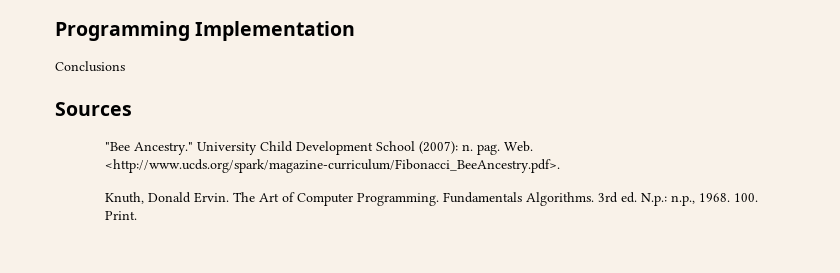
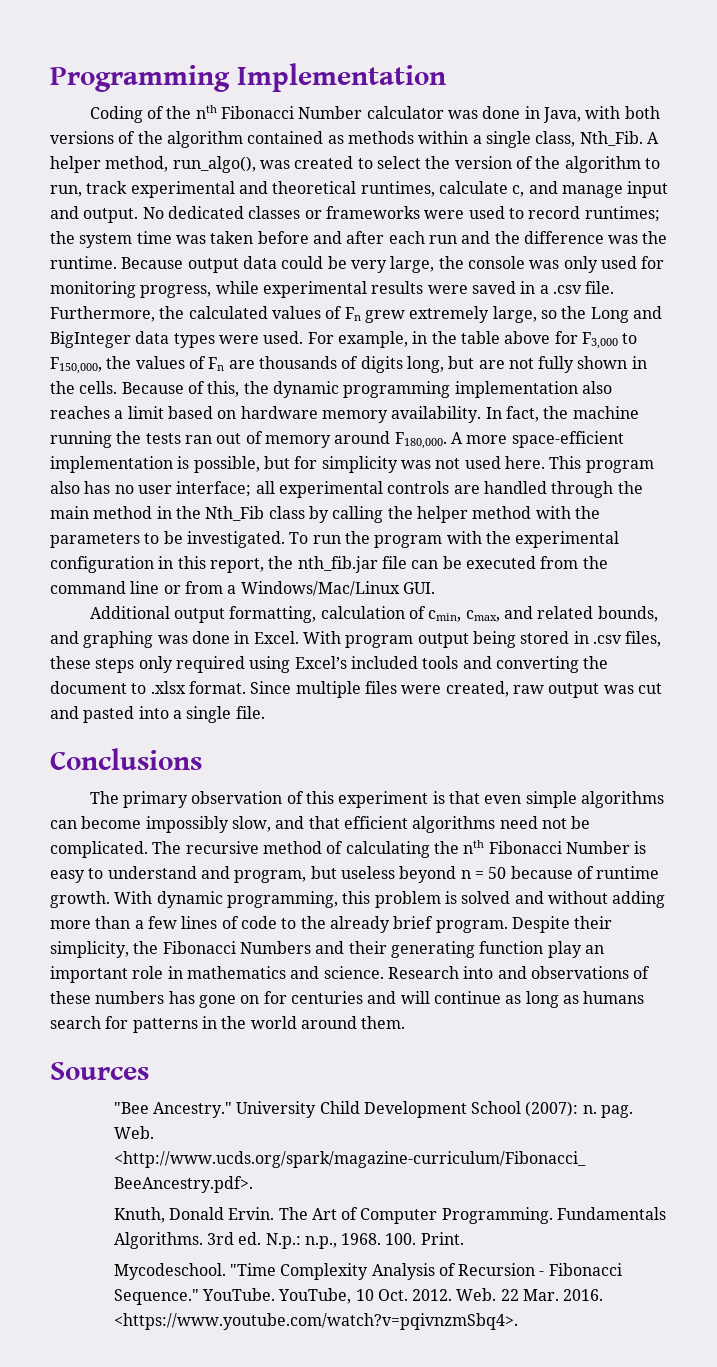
+ Coding of the nth Fibonacci Number calculator was done in Java, with both versions of the algorithm contained as methods within a single class, Nth_Fib. A helper method, run_algo(), was created to select the version of the algorithm to run, track experimental and theoretical runtimes, calculate c, and manage input and output. No dedicated classes or frameworks were used to record runtimes; the system time was taken before and after each run and the difference was the runtime. Because output data could be very large, the console was only used for monitoring progress, while experimental results were saved in a .csv file. Furthermore, the calculated values of Fn grew extremely large, so the Long and BigInteger data types were used. For example, in the table above for F3,000 to F150,000, the values of Fn are thousands of digits long, but are not fully shown in the cells. Because of this, the dynamic programming implementation also reaches a limit based on hardware memory availability. In fact, the machine running the tests ran out of memory around F180,000. A more space-efficient implementation is possible, but for simplicity was not used here. This program also has no user interface; all experimental controls are handled through the main method in the Nth_Fib class by calling the helper method with the parameters to be investigated. To run the program with the experimental configuration in this report, the nth_fib.jar file can be executed from the command line or from a Windows/Mac/Linux GUI.
+ Additional output formatting, calculation of cmin, cmax, and related bounds, and graphing was done in Excel. With program output being stored in .csv files, these steps only required using Excel’s included tools and converting the document to .xlsx format. Since multiple files were created, raw output was cut and pasted into a single file.
  Conclusions
+ The primary observation of this experiment is that even simple algorithms can become impossibly slow, and that efficient algorithms need not be complicated. The recursive method of calculating the nth Fibonacci Number is easy to understand and program, but useless beyond n = 50 because of runtime growth. With dynamic programming, this problem is solved and without adding more than a few lines of code to the already brief program. Despite their simplicity, the Fibonacci Numbers and their generating function play an important role in mathematics and science. Research into and observations of these numbers has gone on for centuries and will continue as long as humans search for patterns in the world around them.
+ Mycodeschool. "Time Complexity Analysis of Recursion - Fibonacci Sequence." YouTube. YouTube, 10 Oct. 2012. Web. 22 Mar. 2016. <https://www.youtube.com/watch?v=pqivnzmSbq4>.

